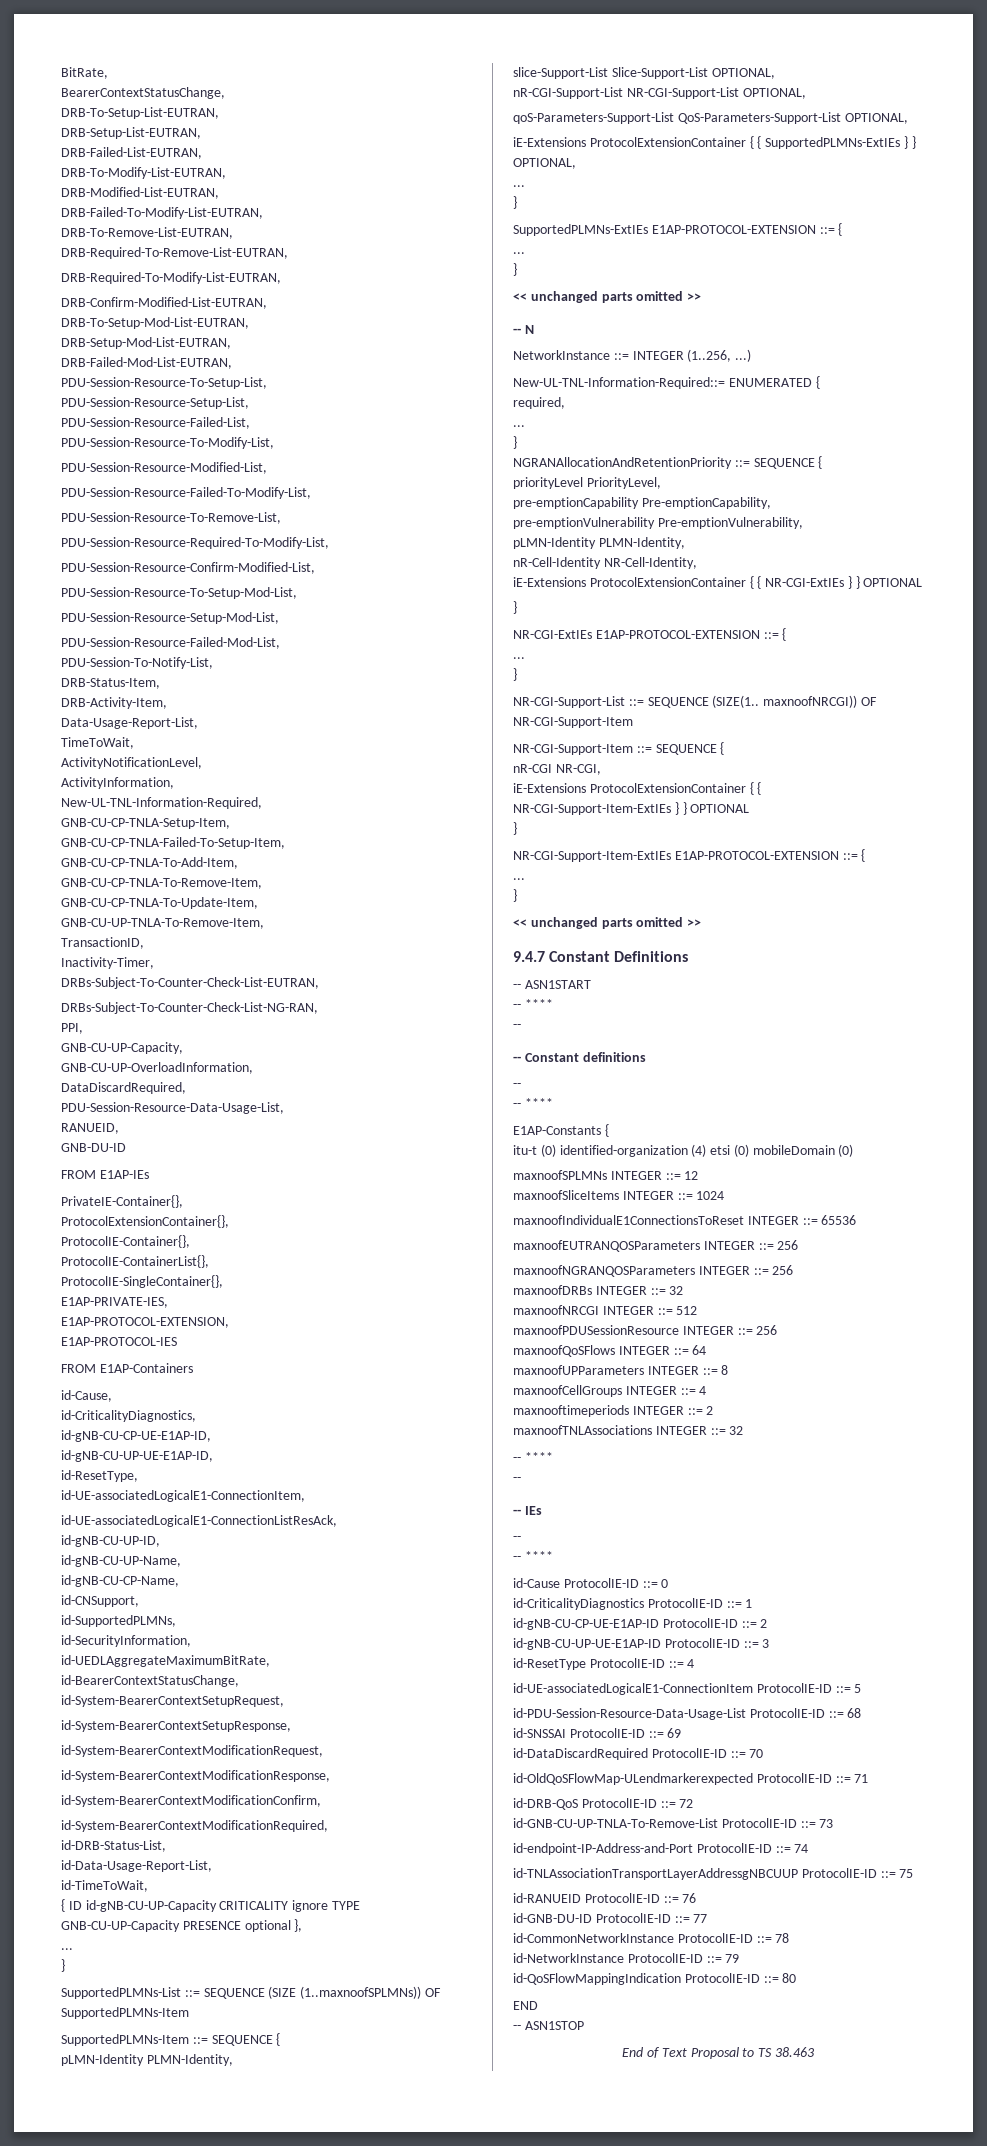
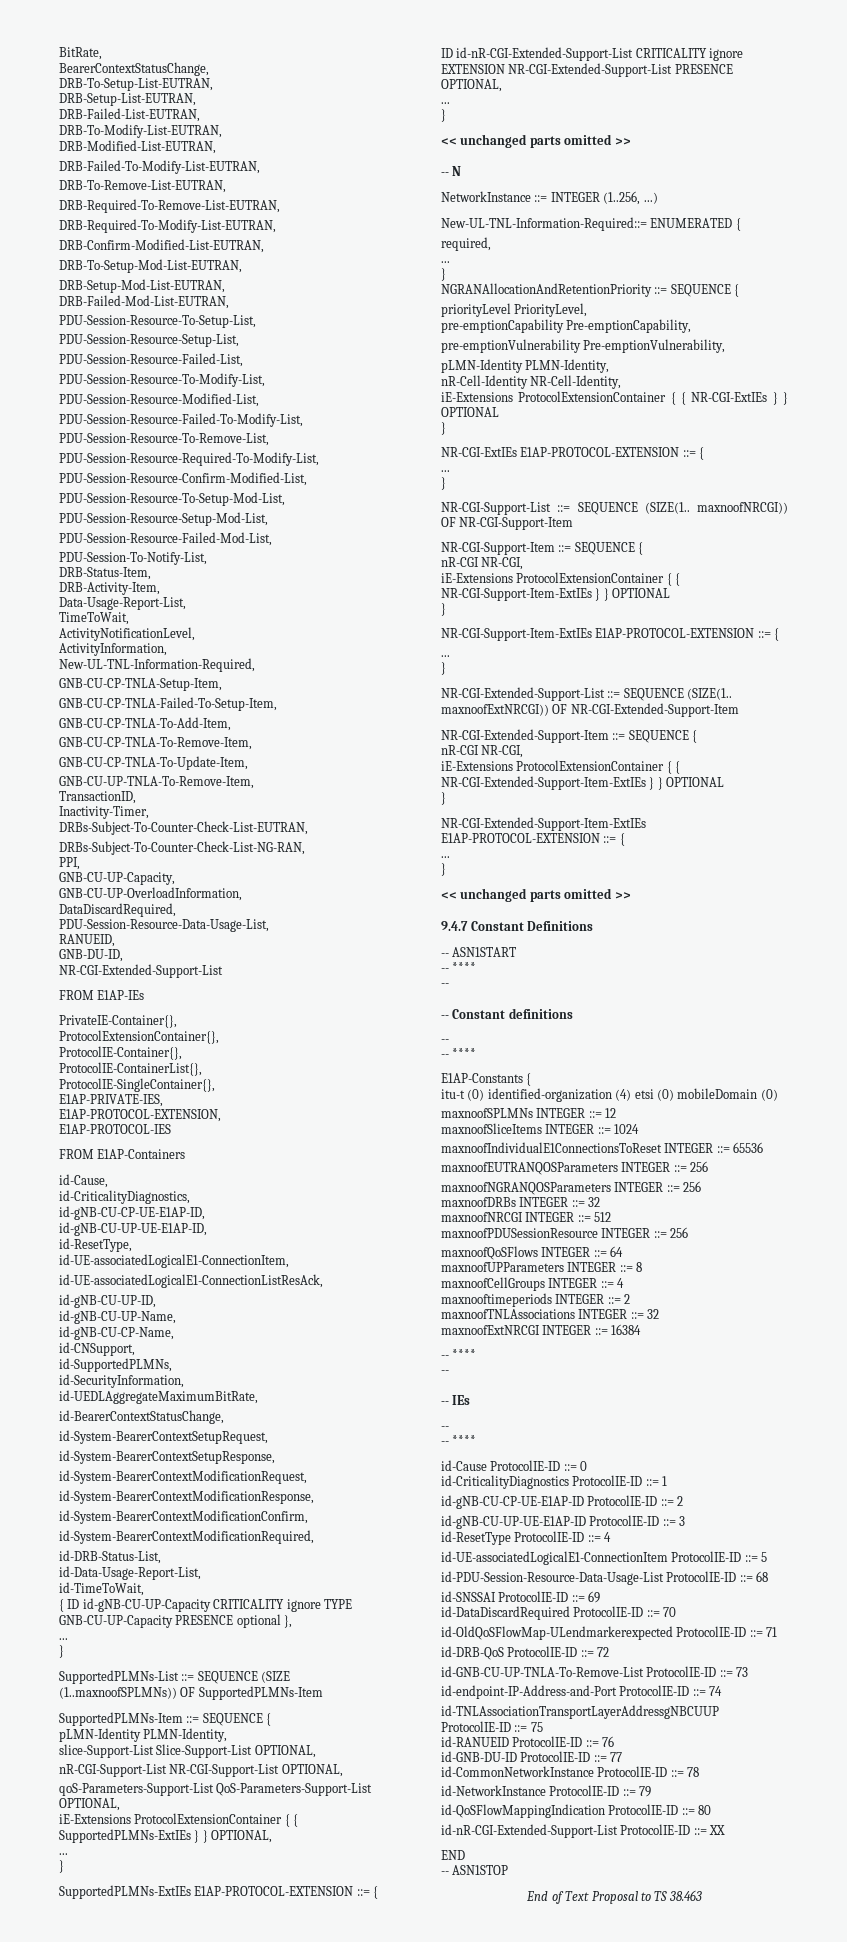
- GNB-DU-ID
+ GNB-DU-ID,
+ NR-CGI-Extended-Support-List
+ ID id-nR-CGI-Extended-Support-List CRITICALITY ignore EXTENSION NR-CGI-Extended-Support-List PRESENCE OPTIONAL,
+ NR-CGI-Extended-Support-List ::= SEQUENCE (SIZE(1.. maxnoofExtNRCGI)) OF NR-CGI-Extended-Support-Item
+ NR-CGI-Extended-Support-Item ::= SEQUENCE {
+ nR-CGI NR-CGI,
+ iE-Extensions ProtocolExtensionContainer { { NR-CGI-Extended-Support-Item-ExtIEs } } OPTIONAL
+ }
+ NR-CGI-Extended-Support-Item-ExtIEs E1AP-PROTOCOL-EXTENSION ::= {
+ ...
+ }
+ maxnoofExtNRCGI INTEGER ::= 16384
+ id-nR-CGI-Extended-Support-List ProtocolIE-ID ::= XX

